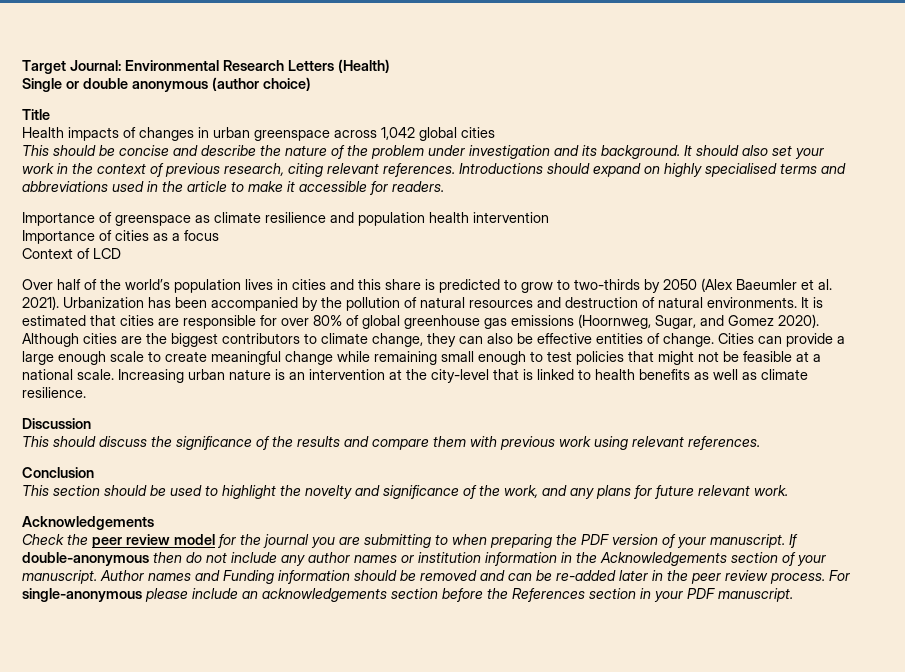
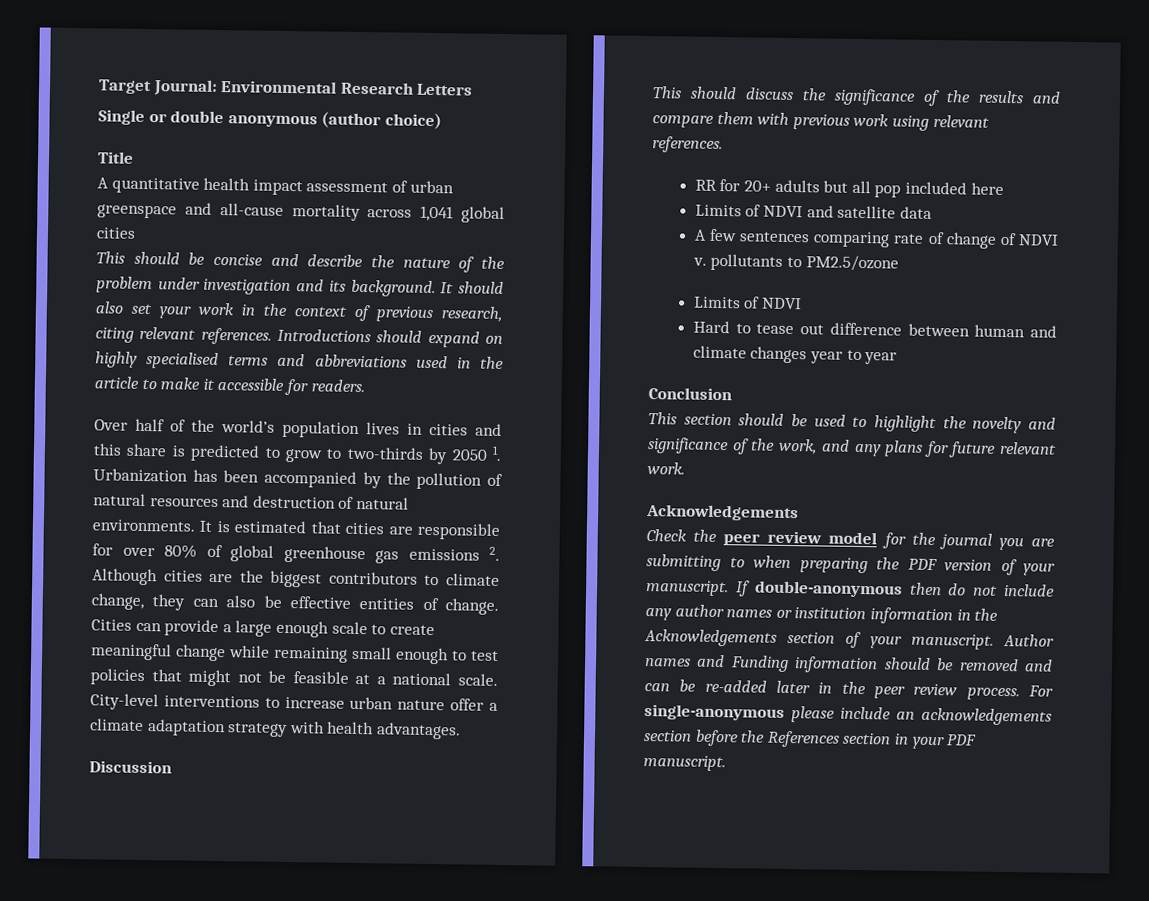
- Target Journal: Environmental Research Letters (Health)
+ Target Journal: Environmental Research Letters
- Health impacts of changes in urban greenspace across 1,042 global cities
+ A quantitative health impact assessment of urban greenspace and all-cause mortality across 1,041 global cities
- Importance of greenspace as climate resilience and population health intervention
- Importance of cities as a focus
- Context of LCD
- Over half of the world’s population lives in cities and this share is predicted to grow to two-thirds by 2050 (Alex Baeumler et al. 2021). Urbanization has been accompanied by the pollution of natural resources and destruction of natural environments.
+ Over half of the world’s population lives in cities and this share is predicted to grow to two-thirds by 2050 1. Urbanization has been accompanied by the pollution of natural resources and destruction of natural environments.
- It is estimated that cities are responsible for over 80% of global greenhouse gas emissions (Hoornweg, Sugar, and Gomez 2020). Although cities are the biggest contributors to climate change, they can also be effective entities of change.
+ It is estimated that cities are responsible for over 80% of global greenhouse gas emissions 2. Although cities are the biggest contributors to climate change, they can also be effective entities of change.
- Increasing urban nature is an intervention at the city-level that is linked to health benefits as well as climate resilience.
+ City-level interventions to increase urban nature offer a climate adaptation strategy with health advantages.
+ RR for 20+ adults but all pop included here
+ Limits of NDVI and satellite data
+ A few sentences comparing rate of change of NDVI v. pollutants to PM2.5/ozone
+ Limits of NDVI
+ Hard to tease out difference between human and climate changes year to year

